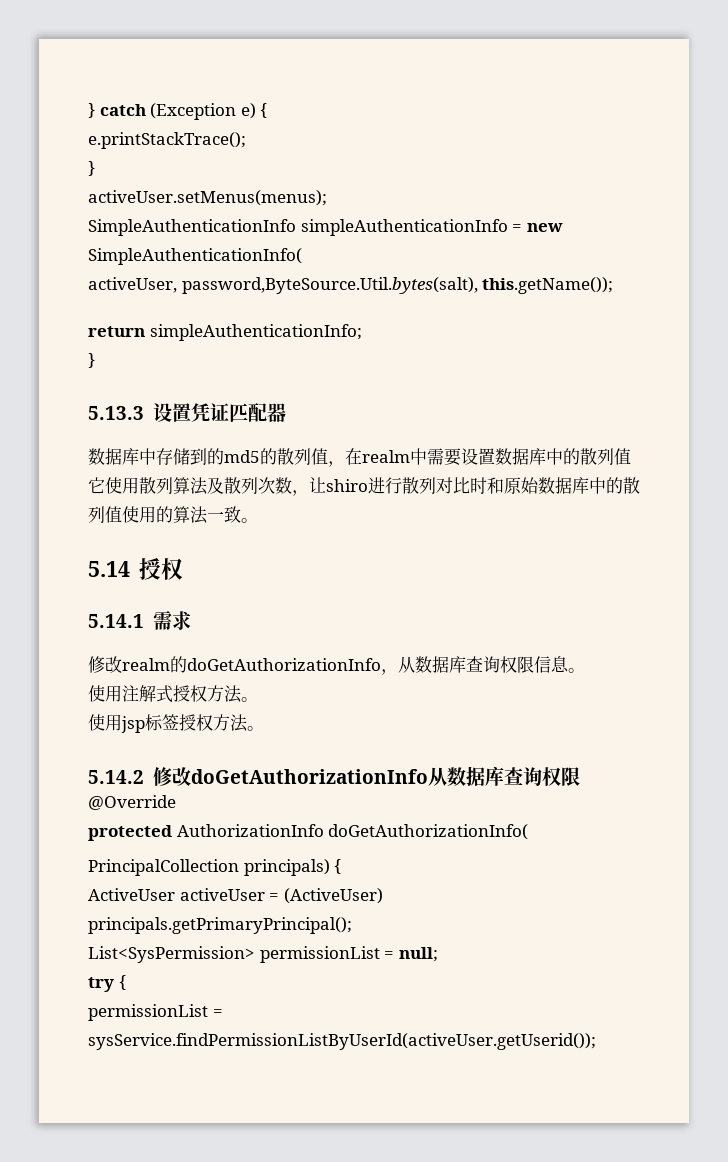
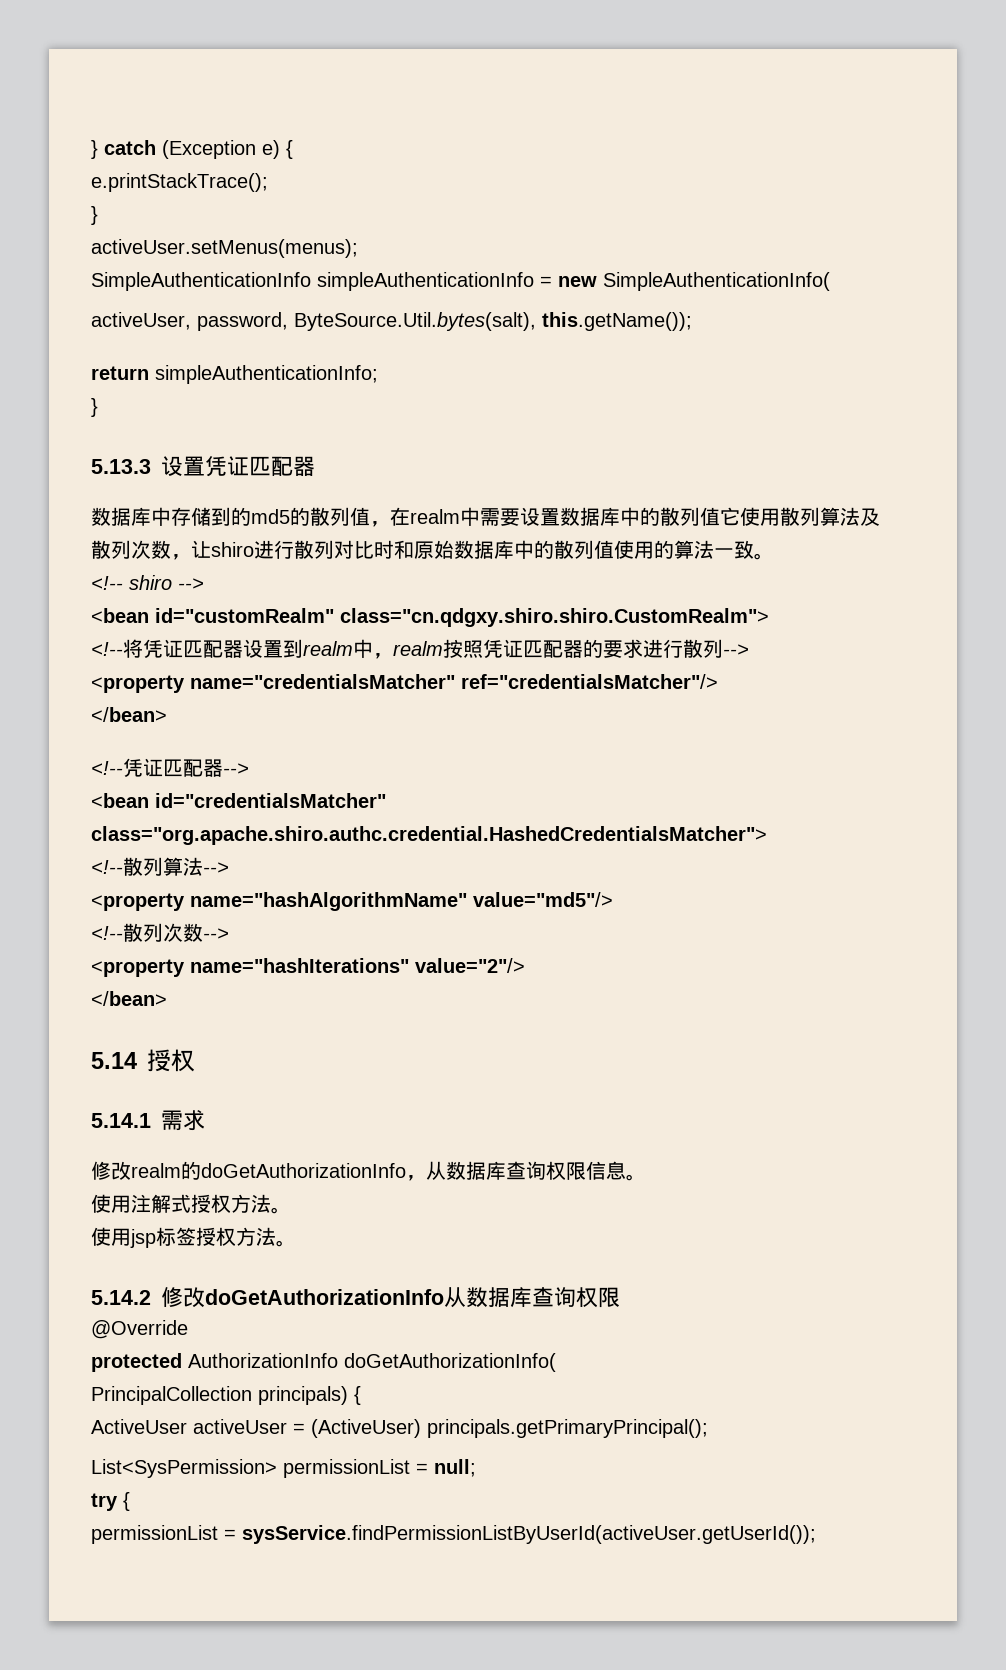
- activeUser, password,ByteSource.Util.bytes(salt), this.getName());
+ activeUser, password, ByteSource.Util.bytes(salt), this.getName());
+ <!-- shiro -->
+ <bean id="customRealm" class="cn.qdgxy.shiro.shiro.CustomRealm">
+ <!--将凭证匹配器设置到realm中，realm按照凭证匹配器的要求进行散列-->
+ <property name="credentialsMatcher" ref="credentialsMatcher"/>
+ </bean>
+ <!--凭证匹配器-->
+ <bean id="credentialsMatcher" class="org.apache.shiro.authc.credential.HashedCredentialsMatcher">
+ <!--散列算法-->
+ <property name="hashAlgorithmName" value="md5"/>
+ <!--散列次数-->
+ <property name="hashIterations" value="2"/>
+ </bean>
- permissionList = sysService.findPermissionListByUserId(activeUser.getUserid());
+ permissionList = sysService.findPermissionListByUserId(activeUser.getUserId());

